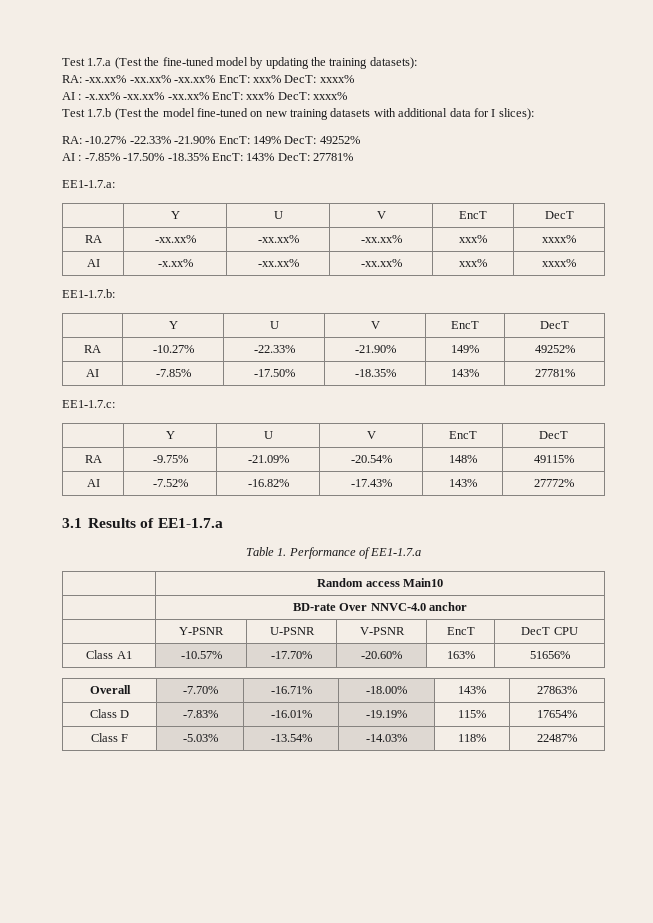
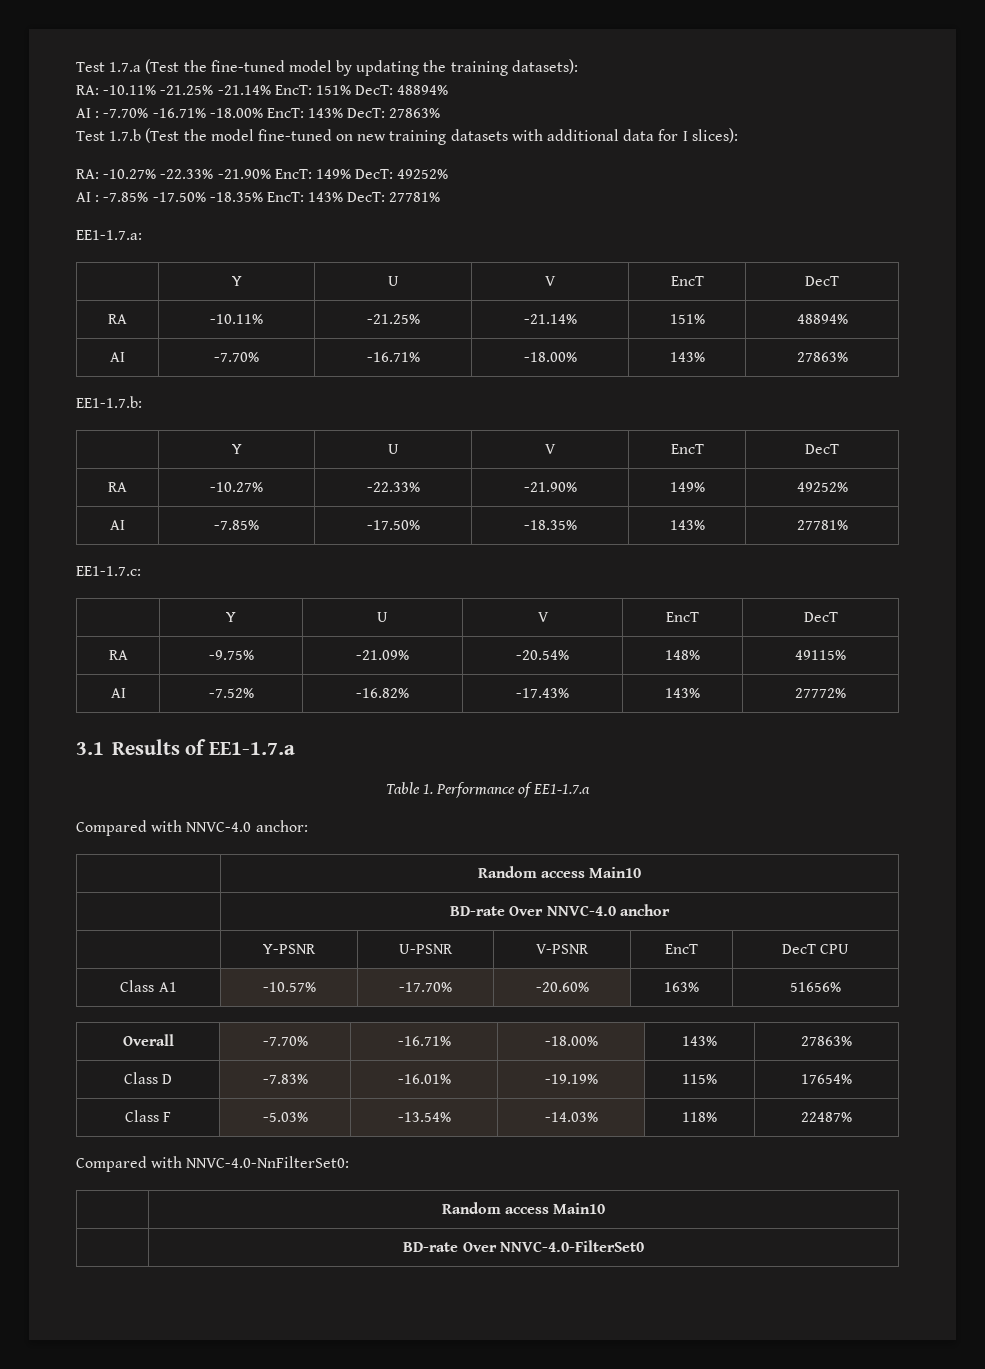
- RA: -xx.xx% -xx.xx% -xx.xx% EncT: xxx% DecT: xxxx%
- AI : -x.xx% -xx.xx% -xx.xx% EncT: xxx% DecT: xxxx%
+ RA: -10.11% -21.25% -21.14% EncT: 151% DecT: 48894%
+ AI : -7.70% -16.71% -18.00% EncT: 143% DecT: 27863%
- RA | -xx.xx% | -xx.xx% | -xx.xx% | xxx% | xxxx%
- AI | -x.xx% | -xx.xx% | -xx.xx% | xxx% | xxxx%
+ RA | -10.11% | -21.25% | -21.14% | 151% | 48894%
+ AI | -7.70% | -16.71% | -18.00% | 143% | 27863%
+ Compared with NNVC-4.0 anchor:
+ Compared with NNVC-4.0-NnFilterSet0:
+ | Random access Main10
+ | BD-rate Over NNVC-4.0-FilterSet0

